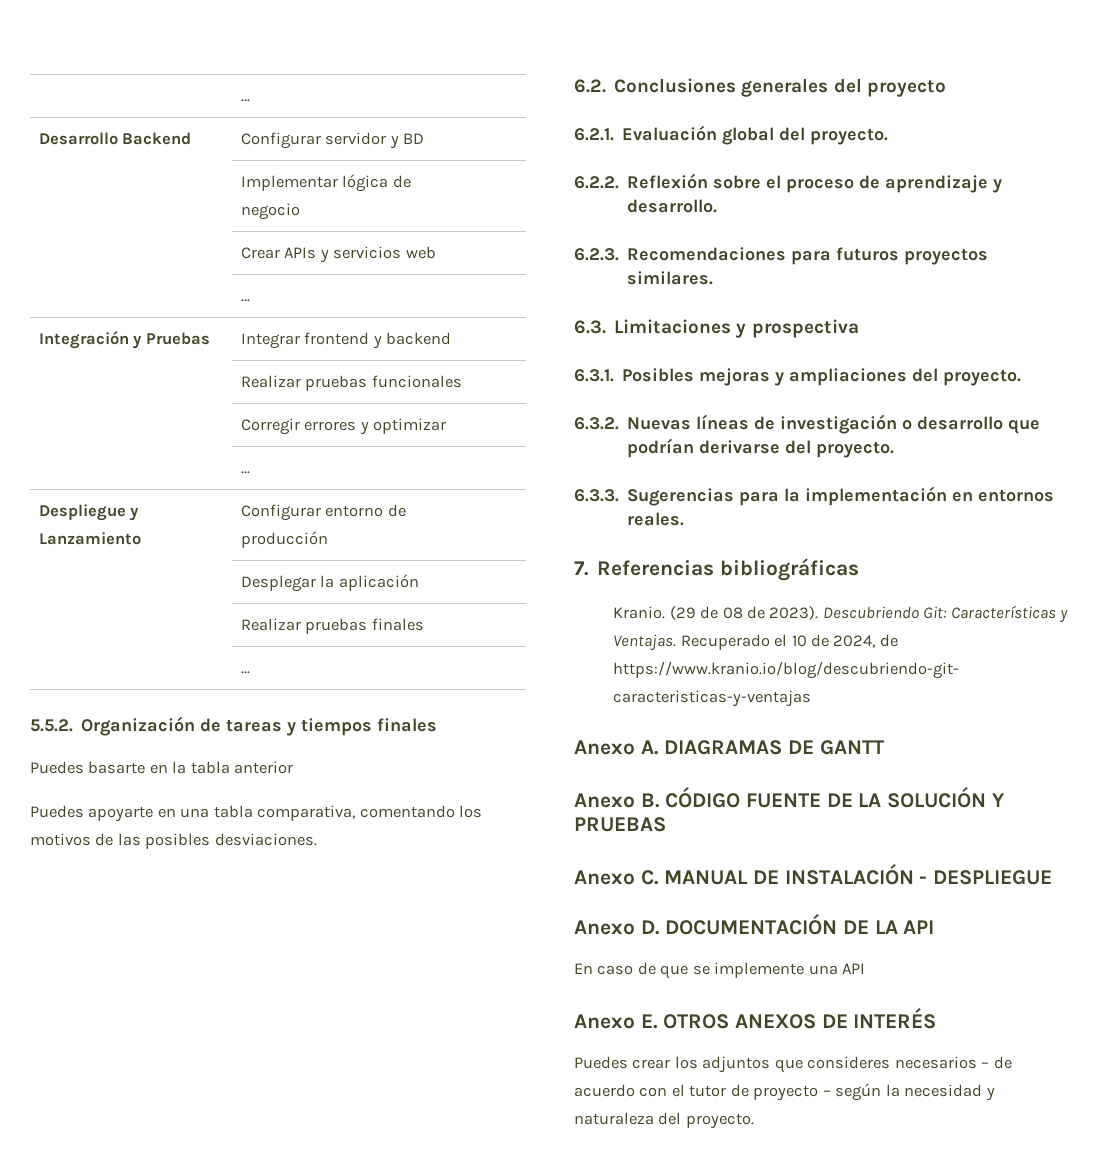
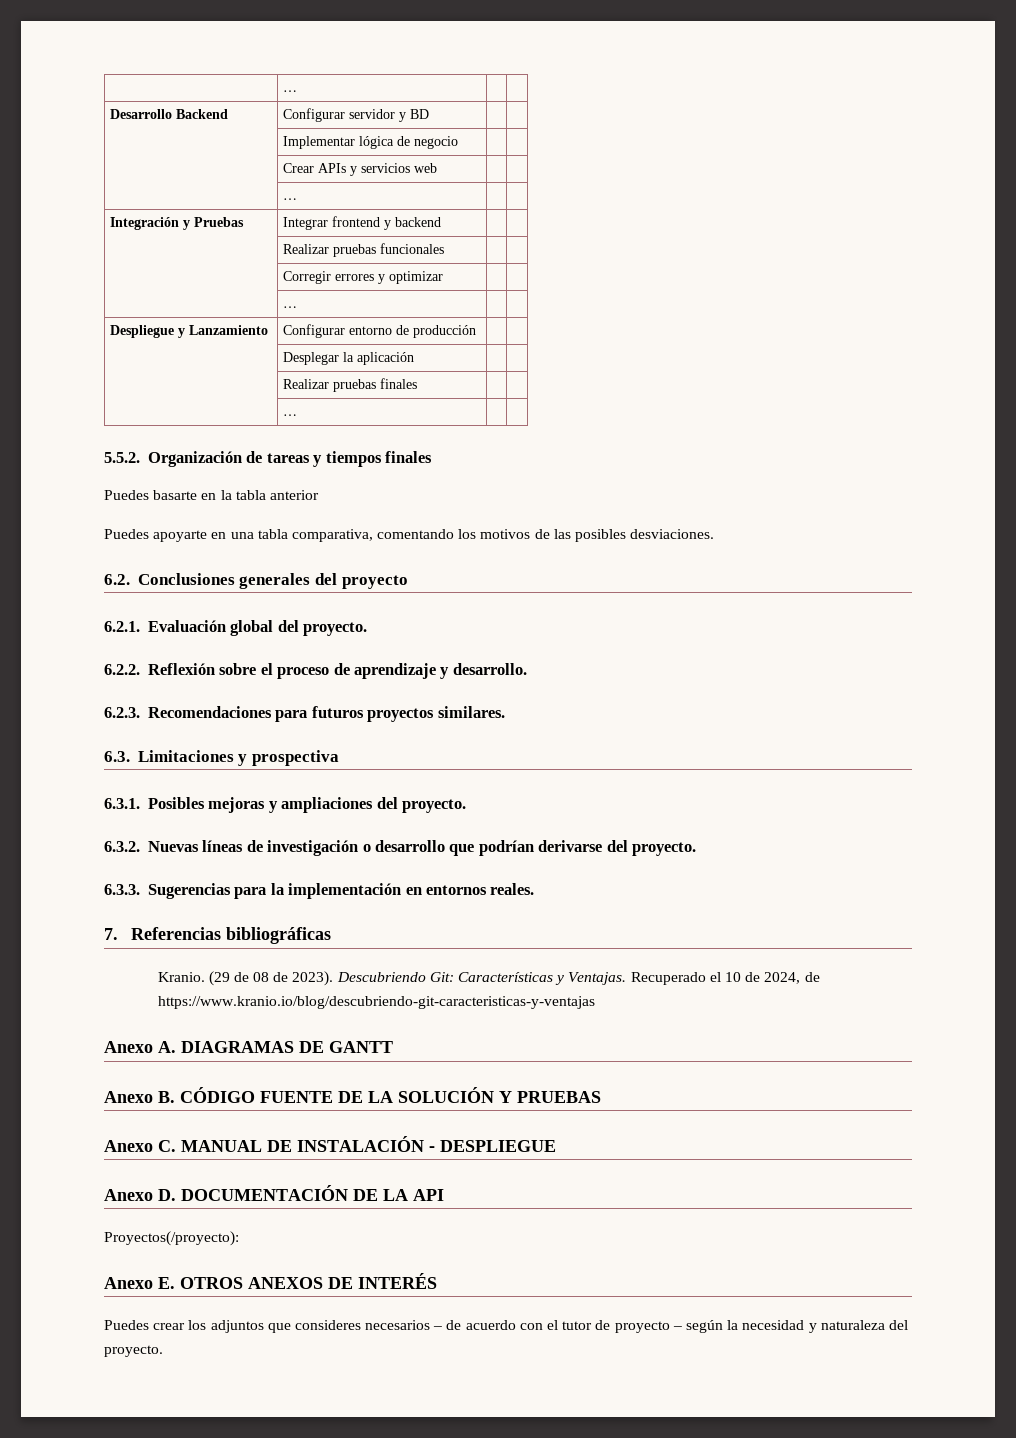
- En caso de que se implemente una API
+ Proyectos(/proyecto):

